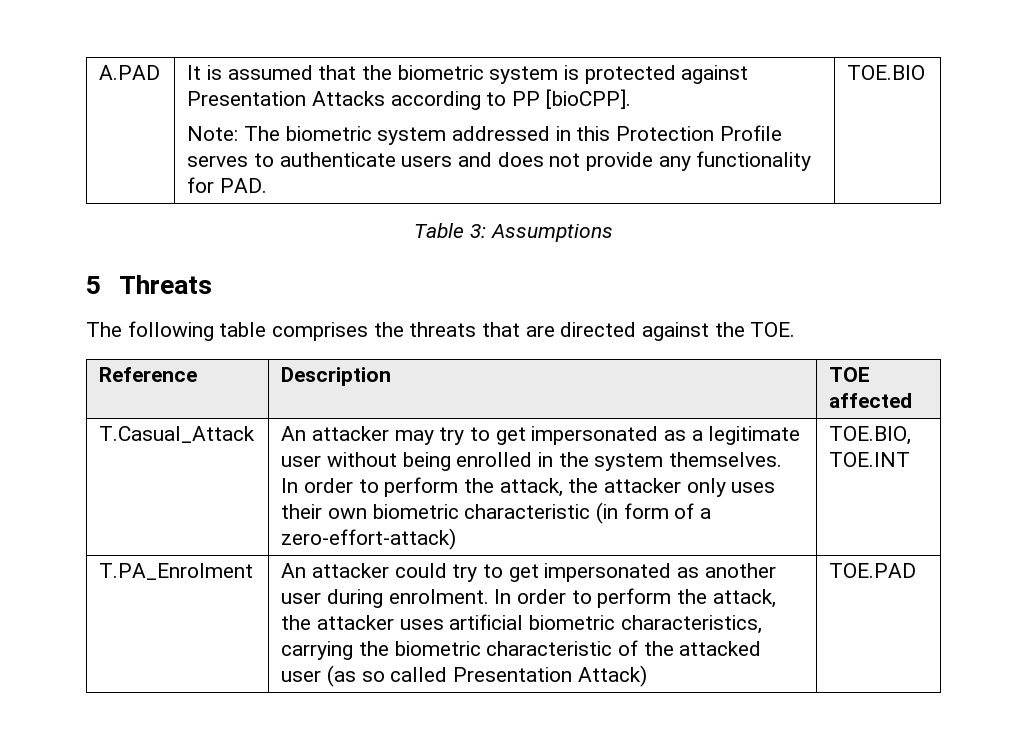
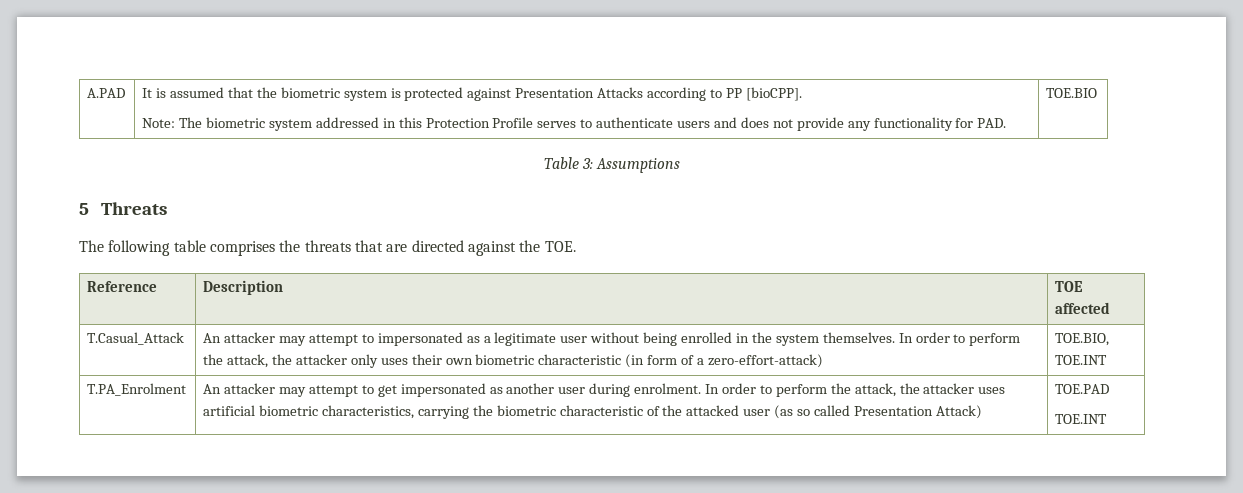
- T.Casual_Attack | An attacker may try to get impersonated as a legitimate user without being enrolled in the system themselves. In order to perform the attack, the attacker only uses their own biometric characteristic (in form of a zero-effort-attack) | TOE.BIO, TOE.INT
+ T.Casual_Attack | An attacker may attempt to impersonated as a legitimate user without being enrolled in the system themselves. In order to perform the attack, the attacker only uses their own biometric characteristic (in form of a zero-effort-attack) | TOE.BIO, TOE.INT
- T.PA_Enrolment | An attacker could try to get impersonated as another user during enrolment. In order to perform the attack, the attacker uses artificial biometric characteristics, carrying the biometric characteristic of the attacked user (as so called Presentation Attack) | TOE.PAD
+ T.PA_Enrolment | An attacker may attempt to get impersonated as another user during enrolment. In order to perform the attack, the attacker uses artificial biometric characteristics, carrying the biometric characteristic of the attacked user (as so called Presentation Attack) | TOE.PAD
+ TOE.INT

